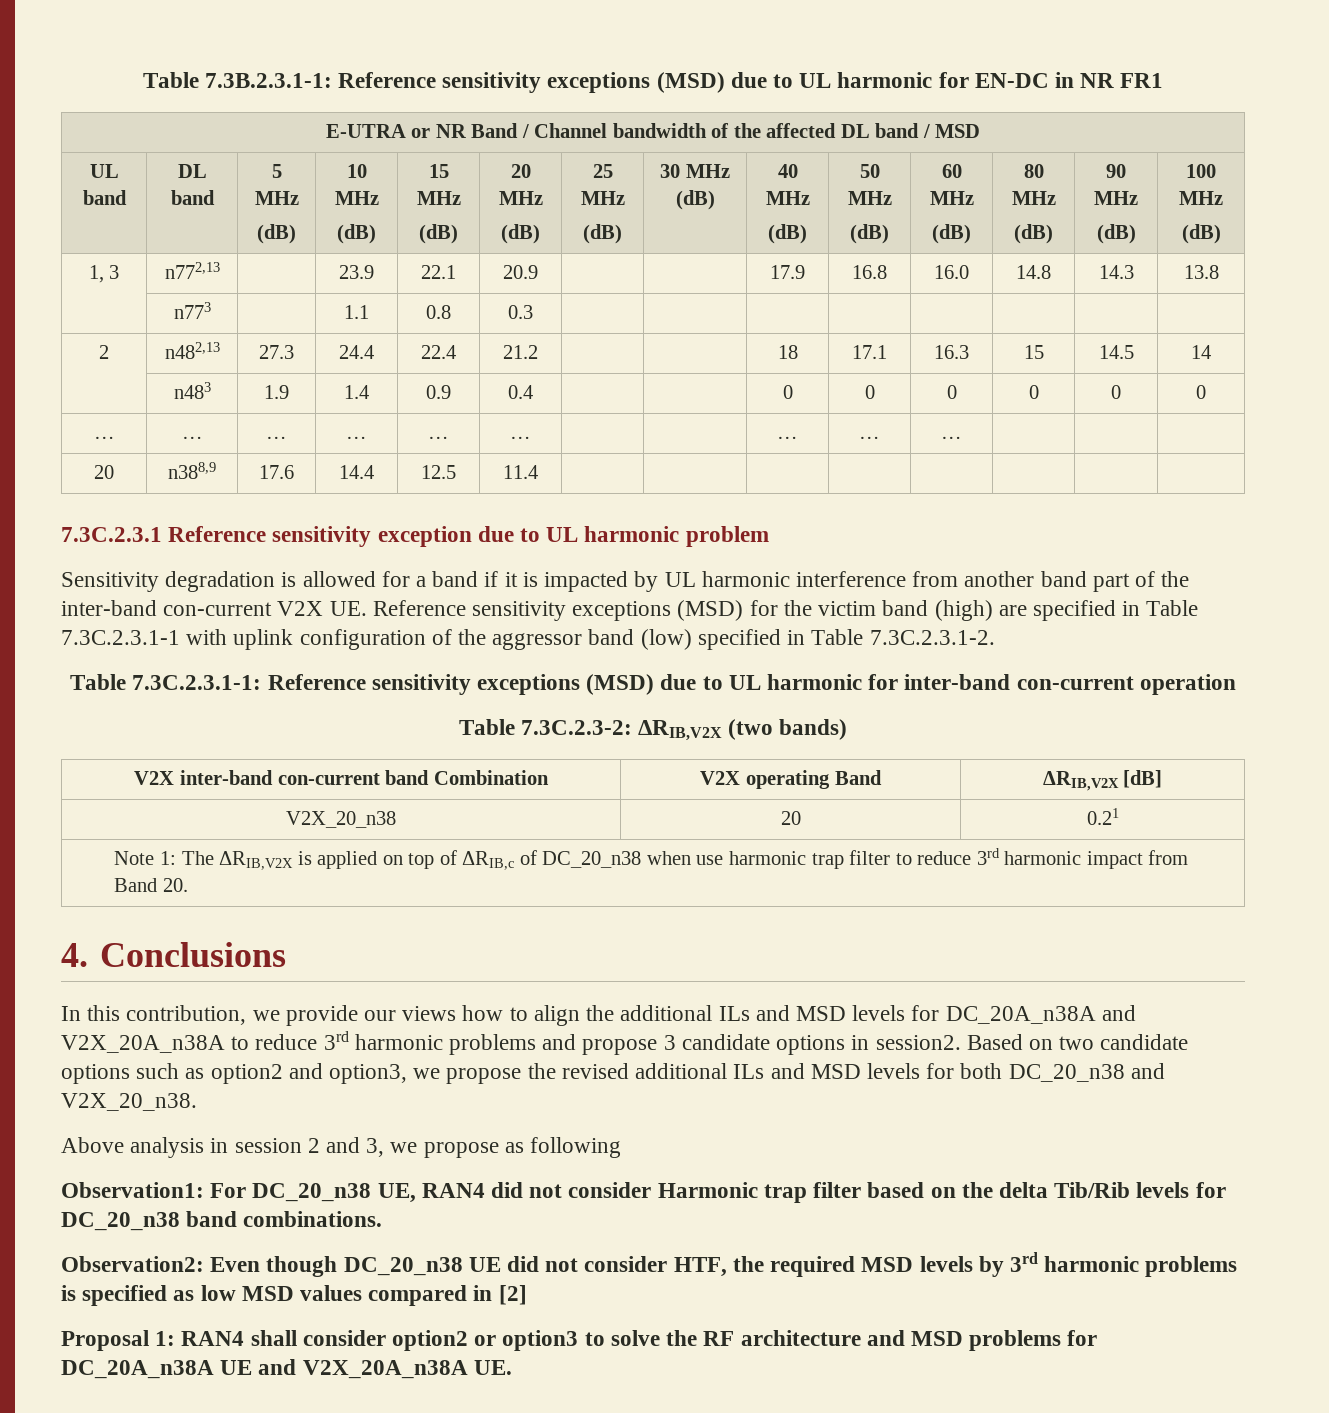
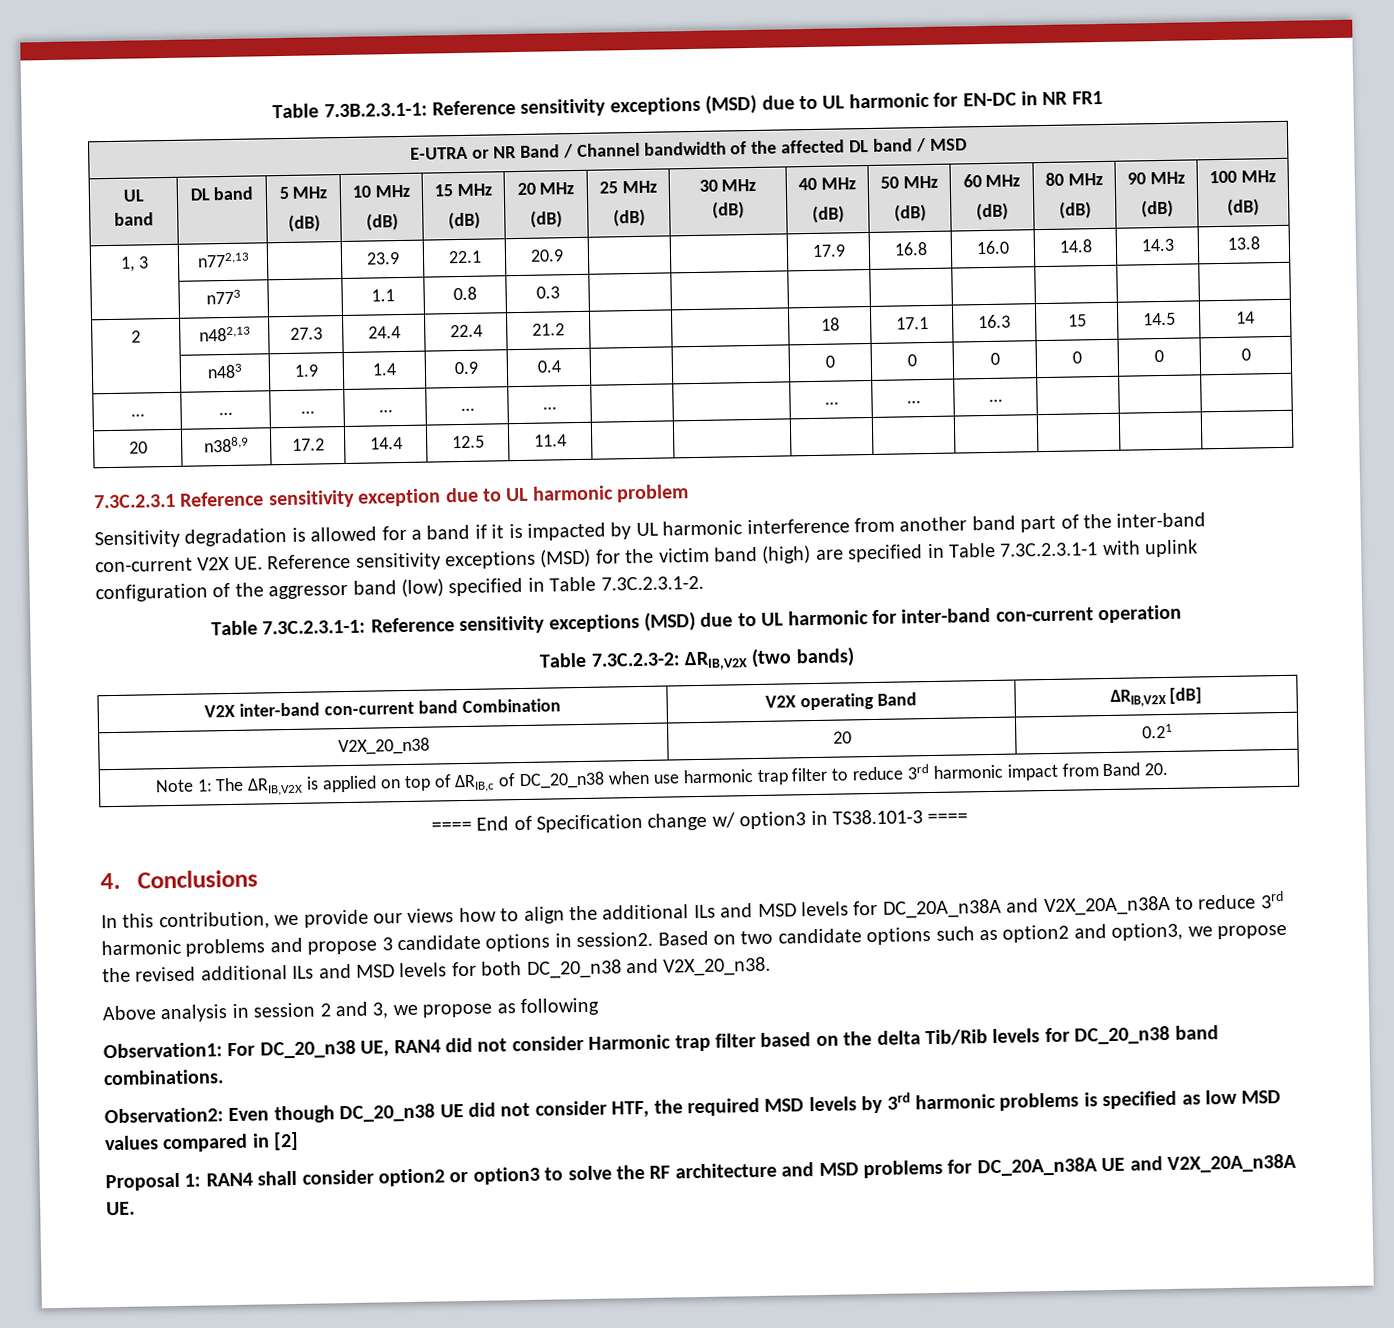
- 20 | n388,9 | 17.6 | 14.4 | 12.5 | 11.4 | | | | | | | |
+ 20 | n388,9 | 17.2 | 14.4 | 12.5 | 11.4 | | | | | | | |
+ ==== End of Specification change w/ option3 in TS38.101-3 ====

